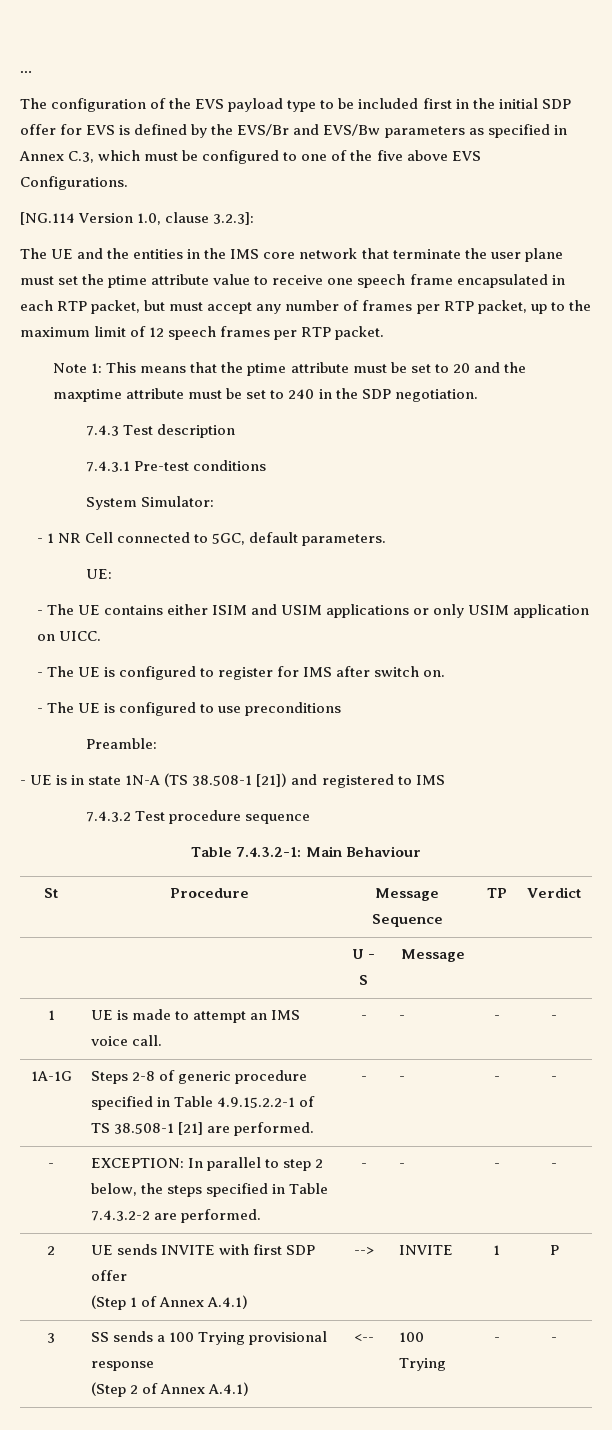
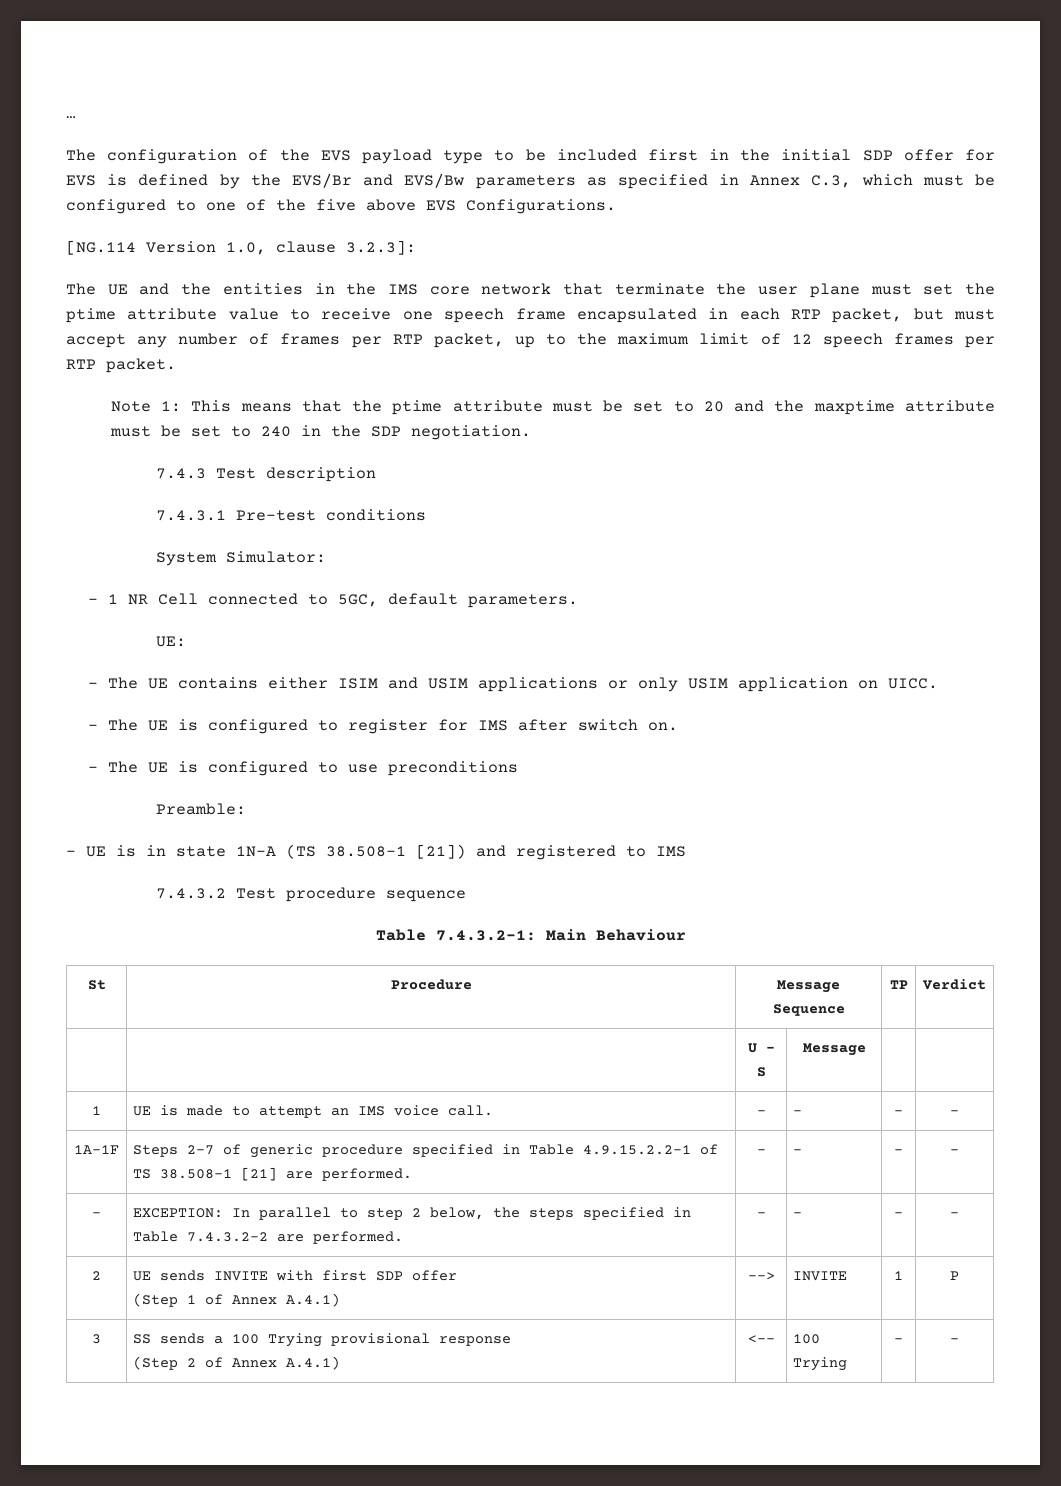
- 1A-1G | Steps 2-8 of generic procedure specified in Table 4.9.15.2.2-1 of TS 38.508-1 [21] are performed. | - | - | - | -
+ 1A-1F | Steps 2-7 of generic procedure specified in Table 4.9.15.2.2-1 of TS 38.508-1 [21] are performed. | - | - | - | -

